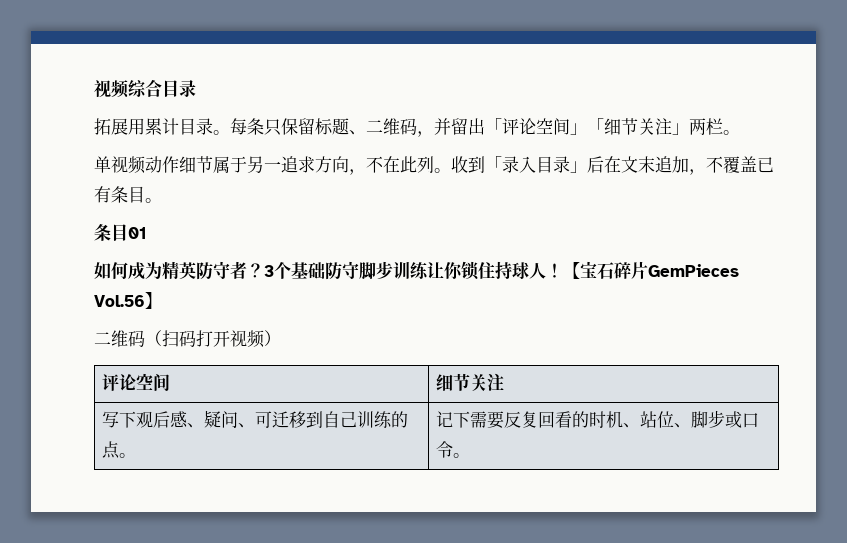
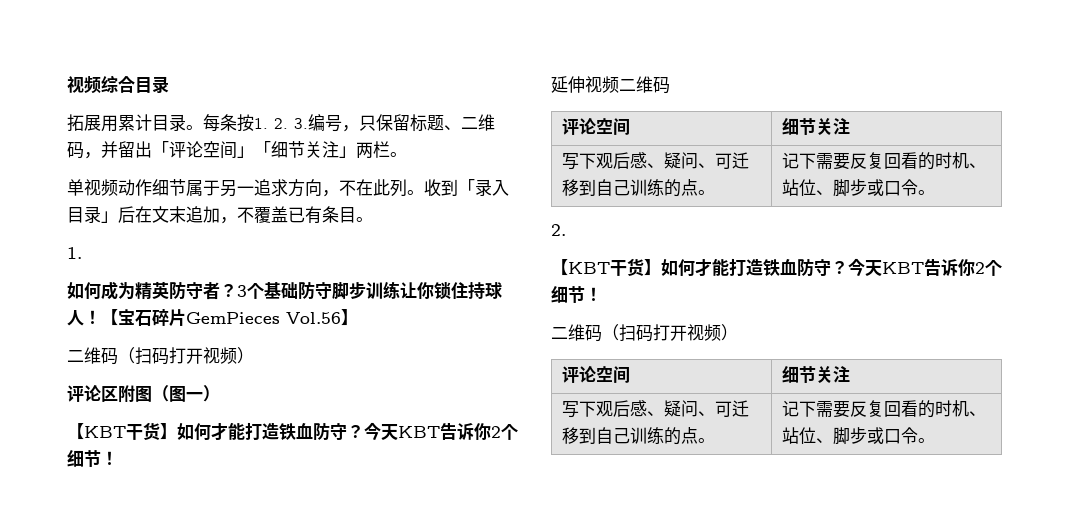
- 每条只保留标题、二维码，并留出「评论空间」「细节关注」两栏。
+ 每条按1. 2. 3.编号，只保留标题、二维码，并留出「评论空间」「细节关注」两栏。
  收到「录入目录」后在文末追加，不覆盖已有条目。
- 条目01
+ 1.
+ 评论区附图（图一）
+ 【KBT干货】如何才能打造铁血防守？今天KBT告诉你2个细节！
+ 延伸视频二维码
+ 评论空间 | 细节关注
+ 写下观后感、疑问、可迁移到自己训练的点。 | 记下需要反复回看的时机、站位、脚步或口令。
+ 2.
+ 【KBT干货】如何才能打造铁血防守？今天KBT告诉你2个细节！
+ 二维码（扫码打开视频）

